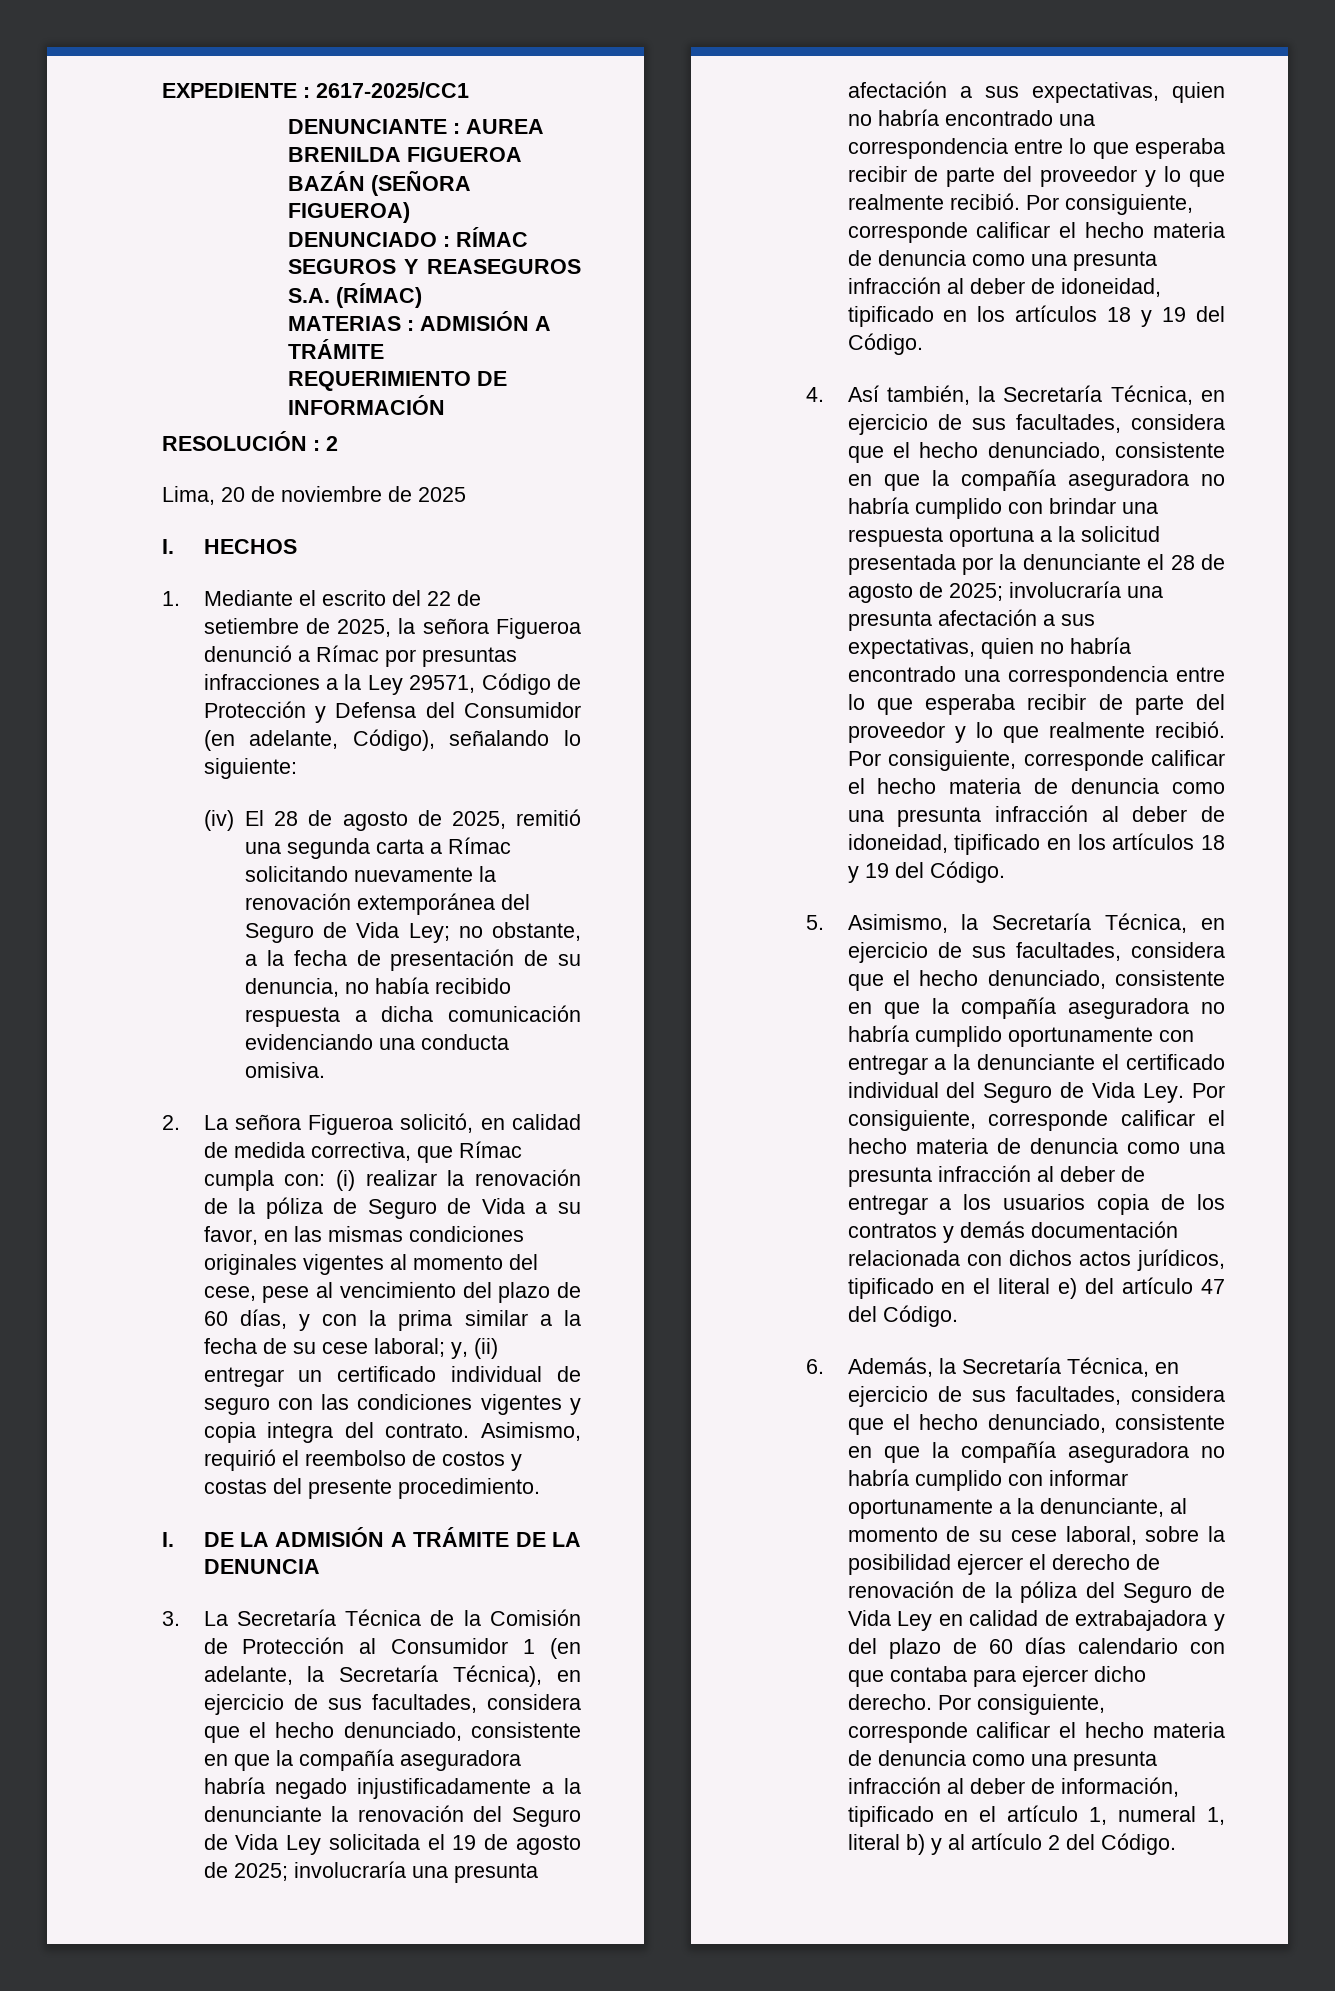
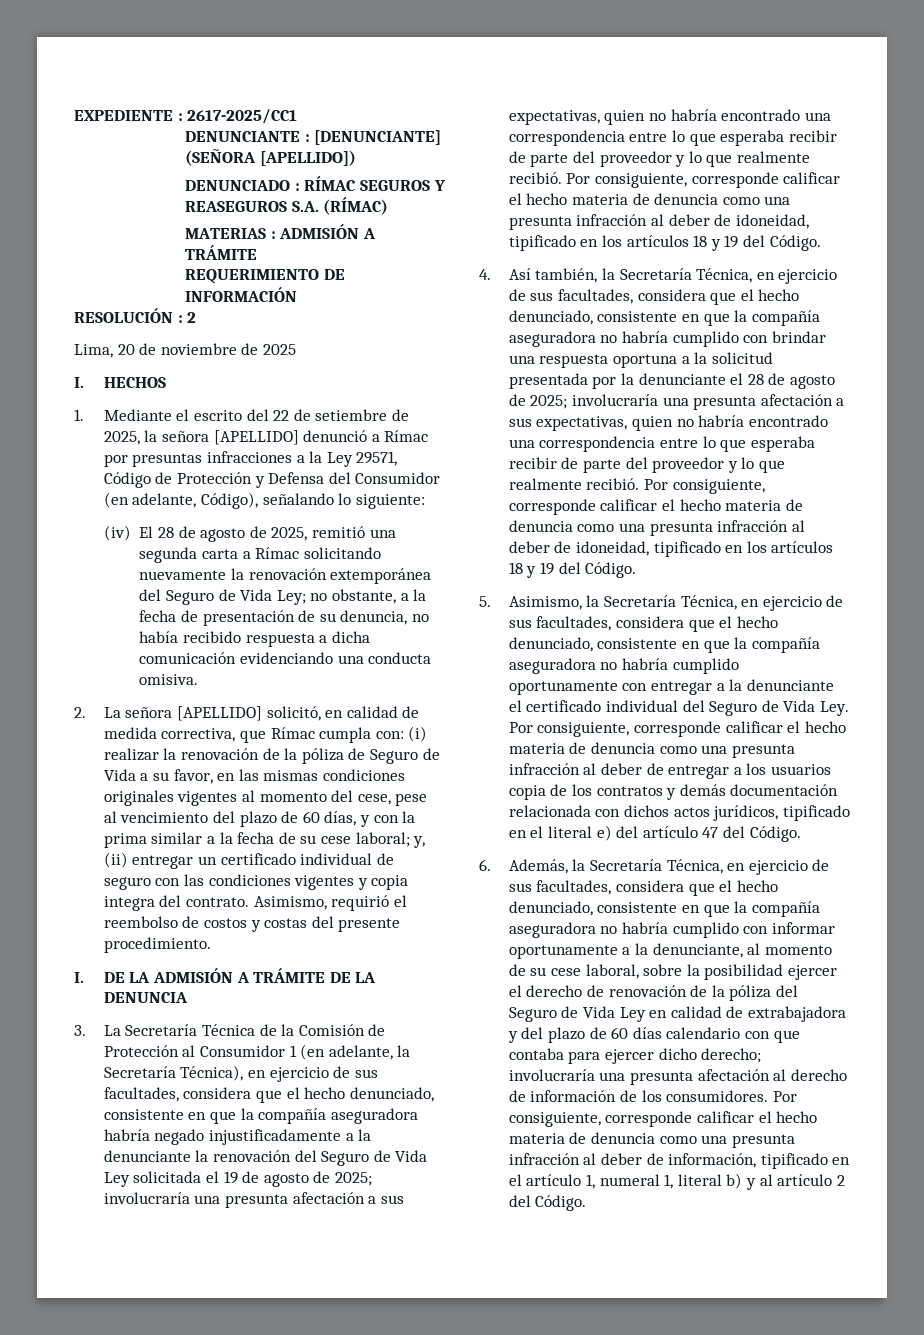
- DENUNCIANTE : AUREA BRENILDA FIGUEROA BAZÁN (SEÑORA FIGUEROA)
+ DENUNCIANTE : [DENUNCIANTE] (SEÑORA [APELLIDO])
- 1. Mediante el escrito del 22 de setiembre de 2025, la señora Figueroa denunció a Rímac por presuntas infracciones a la Ley 29571, Código de Protección y Defensa del Consumidor (en adelante, Código), señalando lo siguiente:
+ 1. Mediante el escrito del 22 de setiembre de 2025, la señora [APELLIDO] denunció a Rímac por presuntas infracciones a la Ley 29571, Código de Protección y Defensa del Consumidor (en adelante, Código), señalando lo siguiente:
- 2. La señora Figueroa solicitó, en calidad de medida correctiva, que Rímac cumpla con:
+ 2. La señora [APELLIDO] solicitó, en calidad de medida correctiva, que Rímac cumpla con:
- 6. Además, la Secretaría Técnica, en ejercicio de sus facultades, considera que el hecho denunciado, consistente en que la compañía aseguradora no habría cumplido con informar oportunamente a la denunciante, al momento de su cese laboral, sobre la posibilidad ejercer el derecho de renovación de la póliza del Seguro de Vida Ley en calidad de extrabajadora y del plazo de 60 días calendario con que contaba para ejercer dicho derecho.
+ 6. Además, la Secretaría Técnica, en ejercicio de sus facultades, considera que el hecho denunciado, consistente en que la compañía aseguradora no habría cumplido con informar oportunamente a la denunciante, al momento de su cese laboral, sobre la posibilidad ejercer el derecho de renovación de la póliza del Seguro de Vida Ley en calidad de extrabajadora y del plazo de 60 días calendario con que contaba para ejercer dicho derecho; involucraría una presunta afectación al derecho de información de los consumidores.

